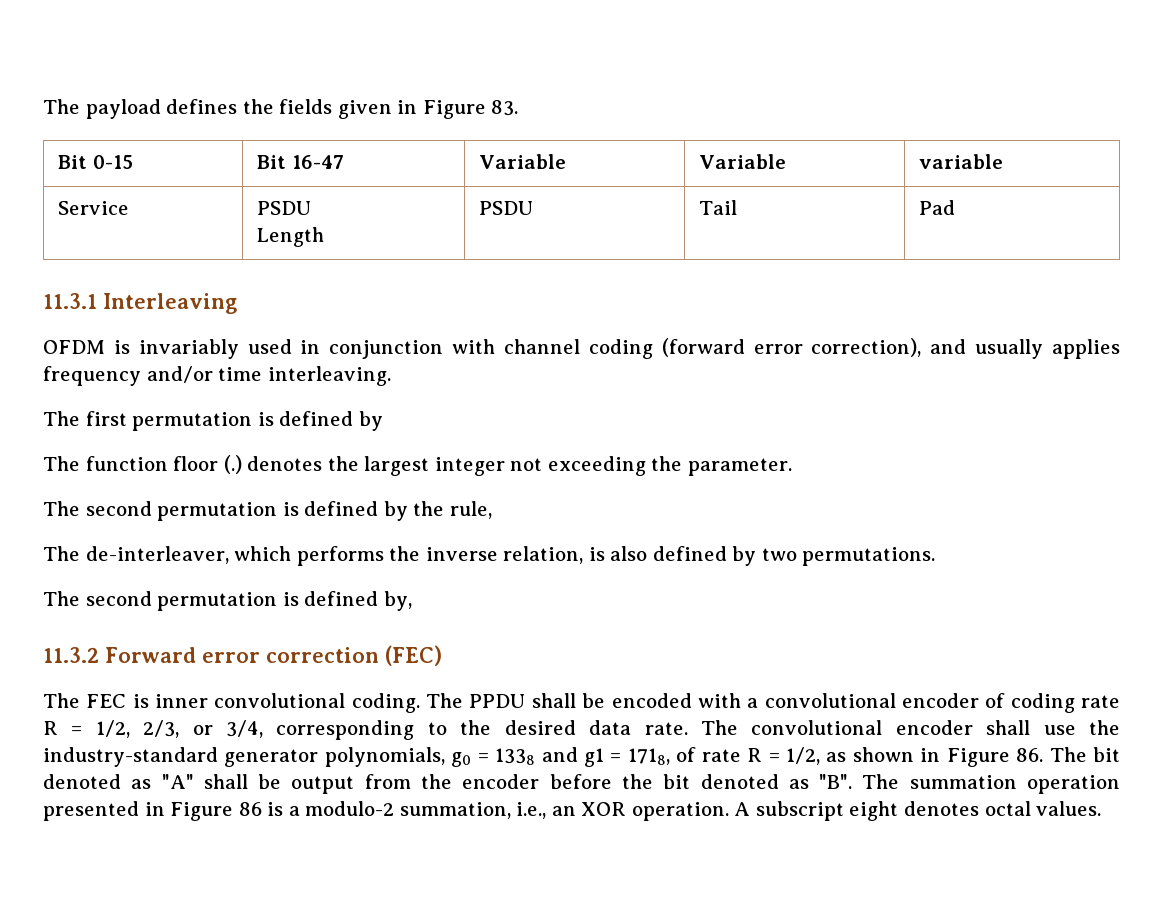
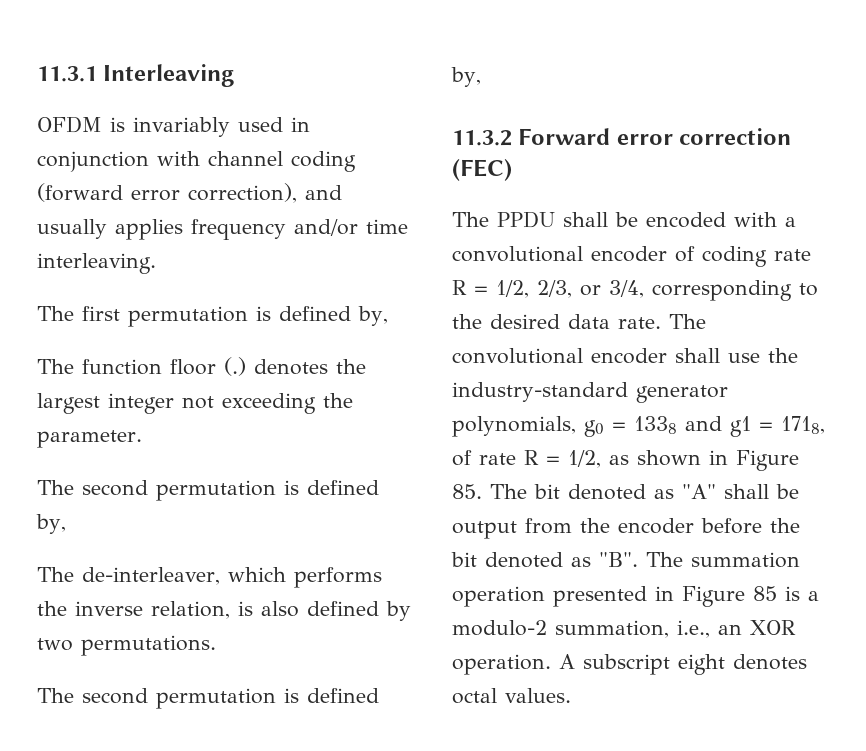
- The payload defines the fields given in Figure 83.
- Bit 0-15 | Bit 16-47 | Variable | Variable | variable
- Service | PSDU
- Length | PSDU | Tail | Pad
- The first permutation is defined by
+ The first permutation is defined by,
  The function floor (.) denotes the largest integer not exceeding the parameter.
- The second permutation is defined by the rule,
+ The second permutation is defined by,
- The FEC is inner convolutional coding. The PPDU shall be encoded with a convolutional encoder of coding rate R = 1/2, 2/3, or 3/4, corresponding to the desired data rate.
+ The PPDU shall be encoded with a convolutional encoder of coding rate R = 1/2, 2/3, or 3/4, corresponding to the desired data rate.
- The convolutional encoder shall use the industry-standard generator polynomials, g0 = 1338 and g1 = 1718, of rate R = 1/2, as shown in Figure 86. The bit denoted as "A" shall be output from the encoder before the bit denoted as "B". The summation operation presented in Figure 86 is a modulo-2 summation, i.e., an XOR operation.
+ The convolutional encoder shall use the industry-standard generator polynomials, g0 = 1338 and g1 = 1718, of rate R = 1/2, as shown in Figure 85. The bit denoted as "A" shall be output from the encoder before the bit denoted as "B". The summation operation presented in Figure 85 is a modulo-2 summation, i.e., an XOR operation.

